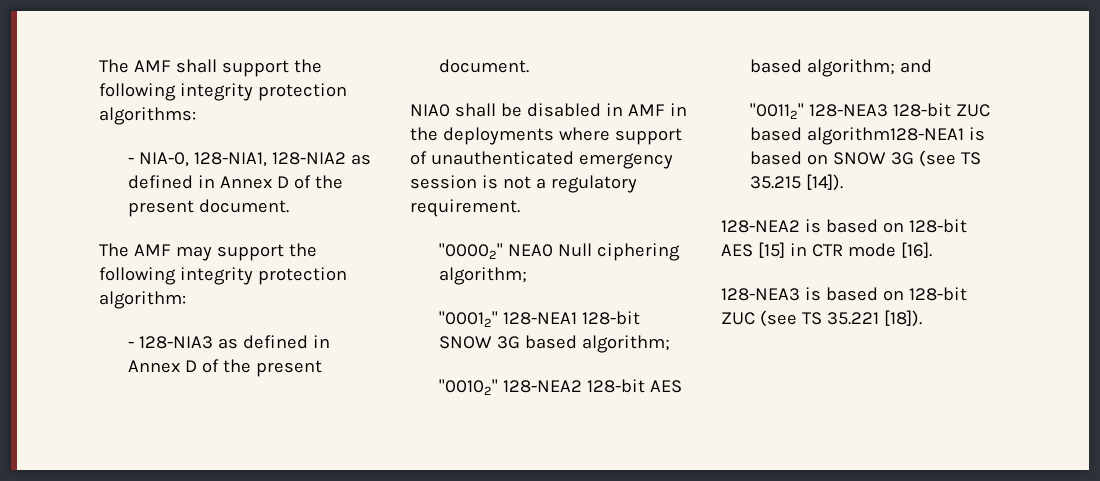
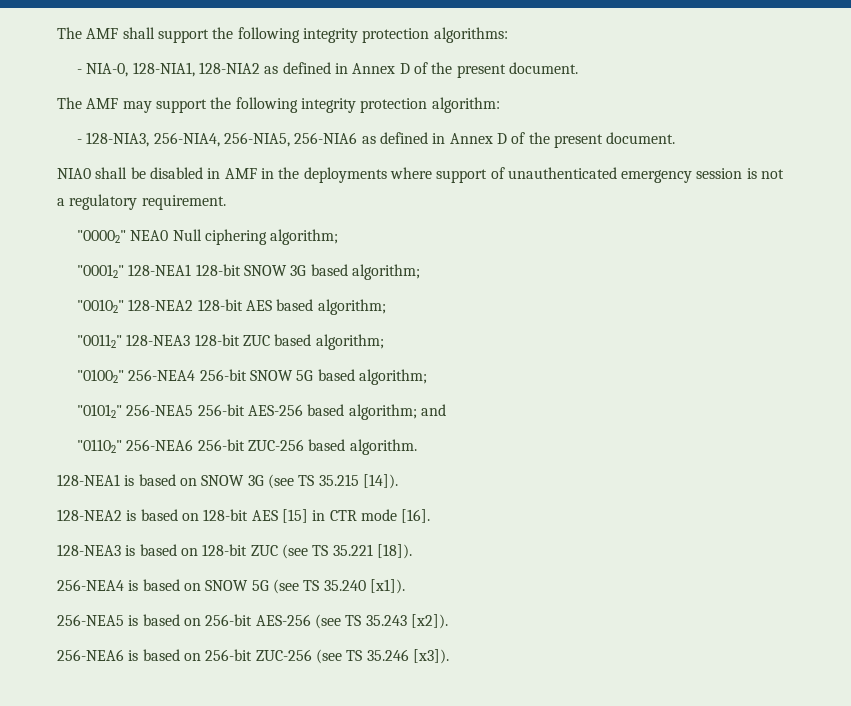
- - 128-NIA3 as defined in Annex D of the present document.
+ - 128-NIA3, 256-NIA4, 256-NIA5, 256-NIA6 as defined in Annex D of the present document.
- "00102" 128-NEA2 128-bit AES based algorithm; and
+ "00102" 128-NEA2 128-bit AES based algorithm;
- "00112" 128-NEA3 128-bit ZUC based algorithm128-NEA1 is based on SNOW 3G (see TS 35.215 [14]).
+ "00112" 128-NEA3 128-bit ZUC based algorithm;
+ "01002" 256-NEA4 256-bit SNOW 5G based algorithm;
+ "01012" 256-NEA5 256-bit AES-256 based algorithm; and
+ "01102" 256-NEA6 256-bit ZUC-256 based algorithm.
+ 128-NEA1 is based on SNOW 3G (see TS 35.215 [14]).
+ 256-NEA4 is based on SNOW 5G (see TS 35.240 [x1]).
+ 256-NEA5 is based on 256-bit AES-256 (see TS 35.243 [x2]).
+ 256-NEA6 is based on 256-bit ZUC-256 (see TS 35.246 [x3]).

